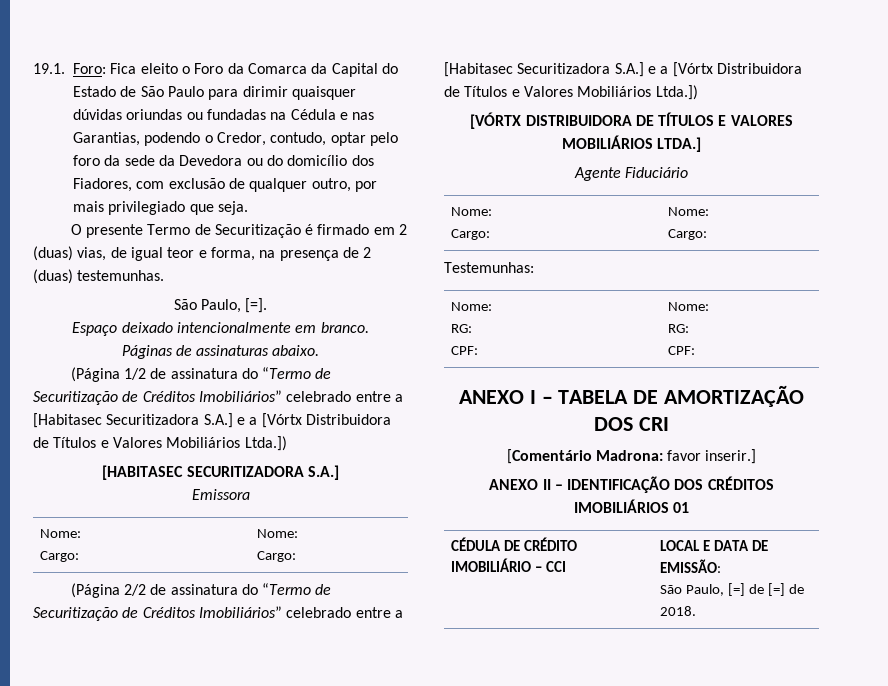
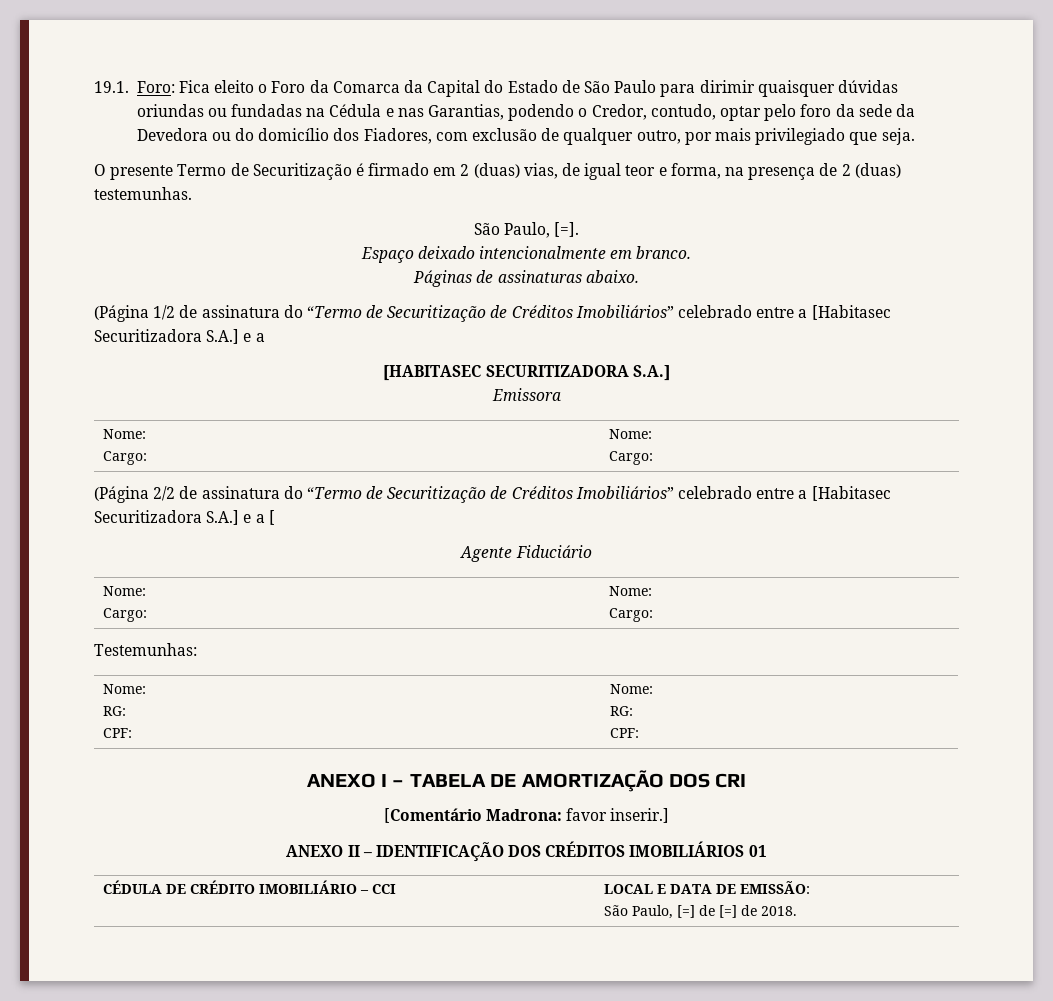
- (Página 1/2 de assinatura do “Termo de Securitização de Créditos Imobiliários” celebrado entre a [Habitasec Securitizadora S.A.] e a [Vórtx Distribuidora de Títulos e Valores Mobiliários Ltda.])
+ (Página 1/2 de assinatura do “Termo de Securitização de Créditos Imobiliários” celebrado entre a [Habitasec Securitizadora S.A.] e a
- (Página 2/2 de assinatura do “Termo de Securitização de Créditos Imobiliários” celebrado entre a [Habitasec Securitizadora S.A.] e a [Vórtx Distribuidora de Títulos e Valores Mobiliários Ltda.])
- [VÓRTX DISTRIBUIDORA DE TÍTULOS E VALORES MOBILIÁRIOS LTDA.]
+ (Página 2/2 de assinatura do “Termo de Securitização de Créditos Imobiliários” celebrado entre a [Habitasec Securitizadora S.A.] e a [

